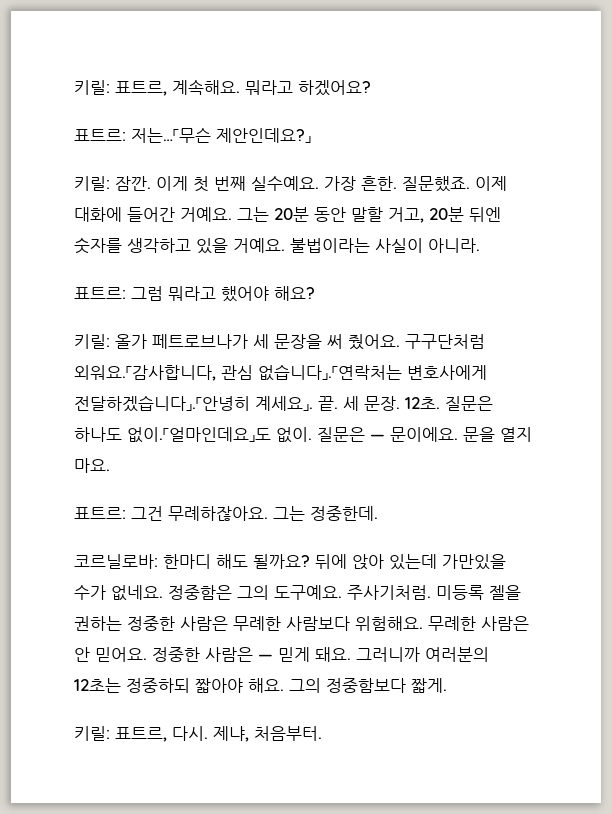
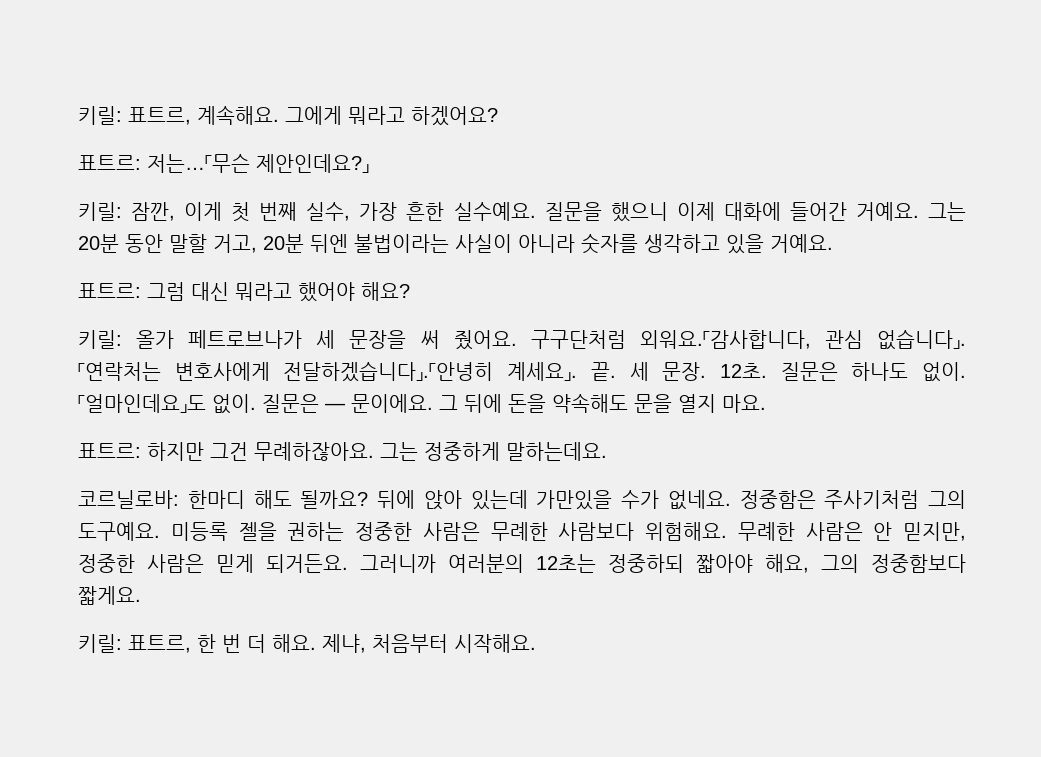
- 뭐라고 하겠어요?
+ 그에게 뭐라고 하겠어요?
- 키릴: 잠깐. 이게 첫 번째 실수예요. 가장 흔한. 질문했죠. 이제 대화에 들어간 거예요.
+ 키릴: 잠깐, 이게 첫 번째 실수, 가장 흔한 실수예요. 질문을 했으니 이제 대화에 들어간 거예요.
- 그는 20분 동안 말할 거고, 20분 뒤엔 숫자를 생각하고 있을 거예요. 불법이라는 사실이 아니라.
+ 그는 20분 동안 말할 거고, 20분 뒤엔 불법이라는 사실이 아니라 숫자를 생각하고 있을 거예요.
- 표트르: 그럼 뭐라고 했어야 해요?
+ 표트르: 그럼 대신 뭐라고 했어야 해요?
- 문을 열지 마요.
+ 그 뒤에 돈을 약속해도 문을 열지 마요.
- 표트르: 그건 무례하잖아요.
+ 표트르: 하지만 그건 무례하잖아요.
- 그는 정중한데.
+ 그는 정중하게 말하는데요.
- 정중함은 그의 도구예요.
+ 정중함은 주사기처럼 그의 도구예요.
- 주사기처럼.
- 무례한 사람은 안 믿어요. 정중한 사람은 — 믿게 돼요.
+ 무례한 사람은 안 믿지만, 정중한 사람은 믿게 되거든요.
- 그러니까 여러분의 12초는 정중하되 짧아야 해요. 그의 정중함보다 짧게.
- 키릴: 표트르, 다시. 제냐, 처음부터.
+ 그러니까 여러분의 12초는 정중하되 짧아야 해요, 그의 정중함보다 짧게요.
+ 키릴: 표트르, 한 번 더 해요. 제냐, 처음부터 시작해요.

